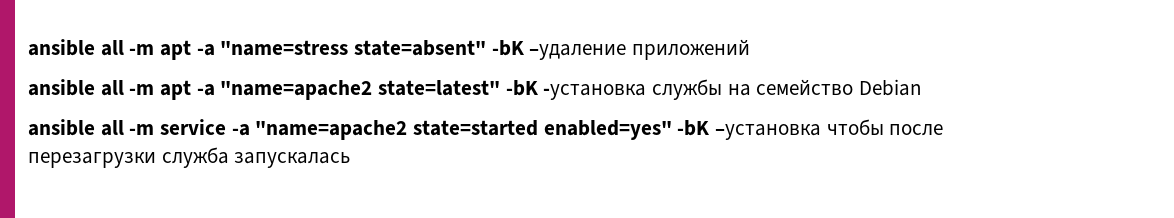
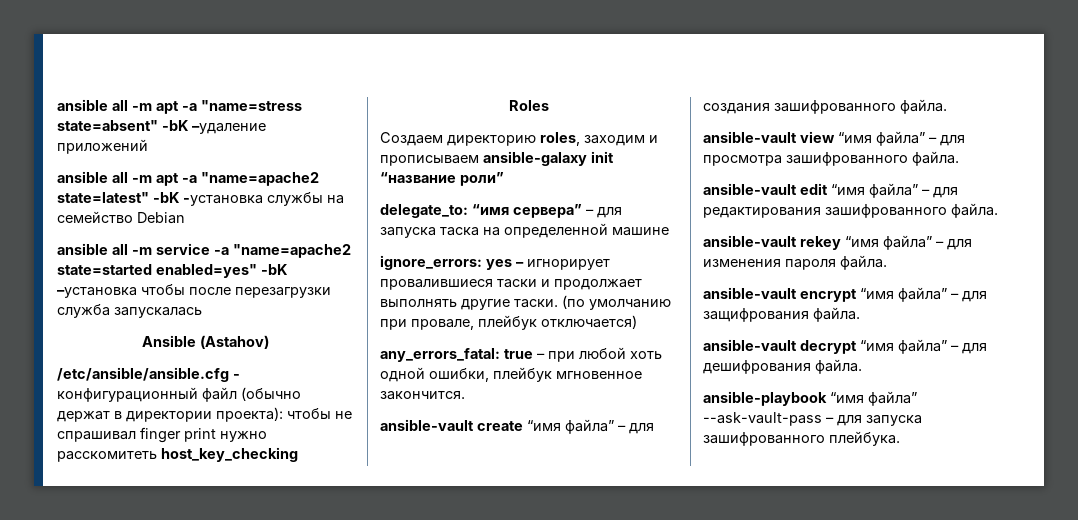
+ Ansible (Astahov)
+ /etc/ansible/ansible.cfg - конфигурационный файл (обычно держат в директории проекта): чтобы не спрашивал finger print нужно расскомитеть host_key_checking
+ Roles
+ Создаем директорию roles, заходим и прописываем ansible-galaxy init “название роли”
+ delegate_to: “имя сервера” – для запуска таска на определенной машине
+ ignore_errors: yes – игнорирует провалившиеся таски и продолжает выполнять другие таски. (по умолчанию при провале, плейбук отключается)
+ any_errors_fatal: true – при любой хоть одной ошибки, плейбук мгновенное закончится.
+ ansible-vault create “имя файла” – для создания зашифрованного файла.
+ ansible-vault view “имя файла” – для просмотра зашифрованного файла.
+ ansible-vault edit “имя файла” – для редактирования зашифрованного файла.
+ ansible-vault rekey “имя файла” – для изменения пароля файла.
+ ansible-vault encrypt “имя файла” – для защифрования файла.
+ ansible-vault decrypt “имя файла” – для дешифрования файла.
+ ansible-playbook “имя файла” --ask-vault-pass – для запуска зашифрованного плейбука.

